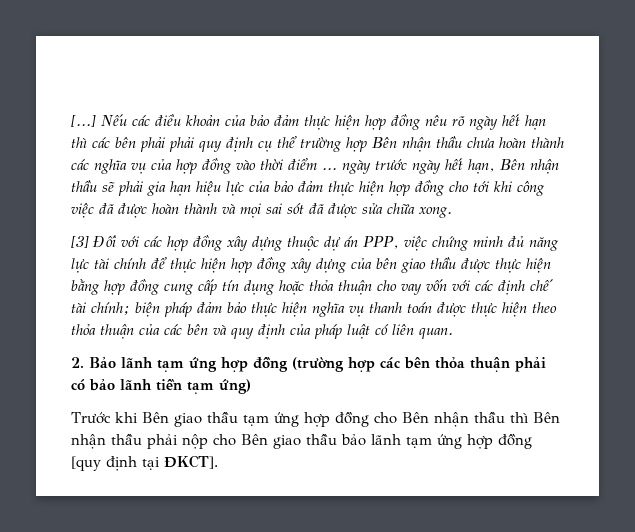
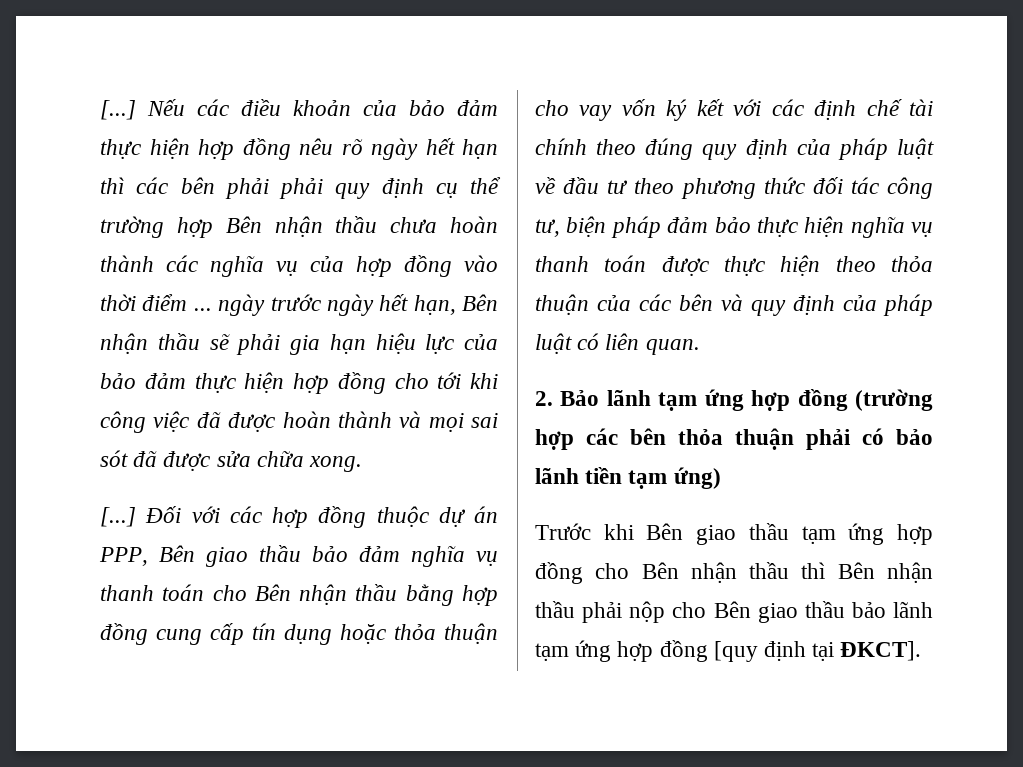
- [3] Đối với các hợp đồng xây dựng thuộc dự án PPP, việc chứng minh đủ năng lực tài chính để thực hiện hợp đồng xây dựng của bên giao thầu được thực hiện bằng hợp đồng cung cấp tín dụng hoặc thỏa thuận cho vay vốn với các định chế tài chính; biện pháp đảm bảo thực hiện nghĩa vụ thanh toán được thực hiện theo thỏa thuận của các bên và quy định của pháp luật có liên quan.
+ [...] Đối với các hợp đồng thuộc dự án PPP, Bên giao thầu bảo đảm nghĩa vụ thanh toán cho Bên nhận thầu bằng hợp đồng cung cấp tín dụng hoặc thỏa thuận cho vay vốn ký kết với các định chế tài chính theo đúng quy định của pháp luật về đầu tư theo phương thức đối tác công tư, biện pháp đảm bảo thực hiện nghĩa vụ thanh toán được thực hiện theo thỏa thuận của các bên và quy định của pháp luật có liên quan.

